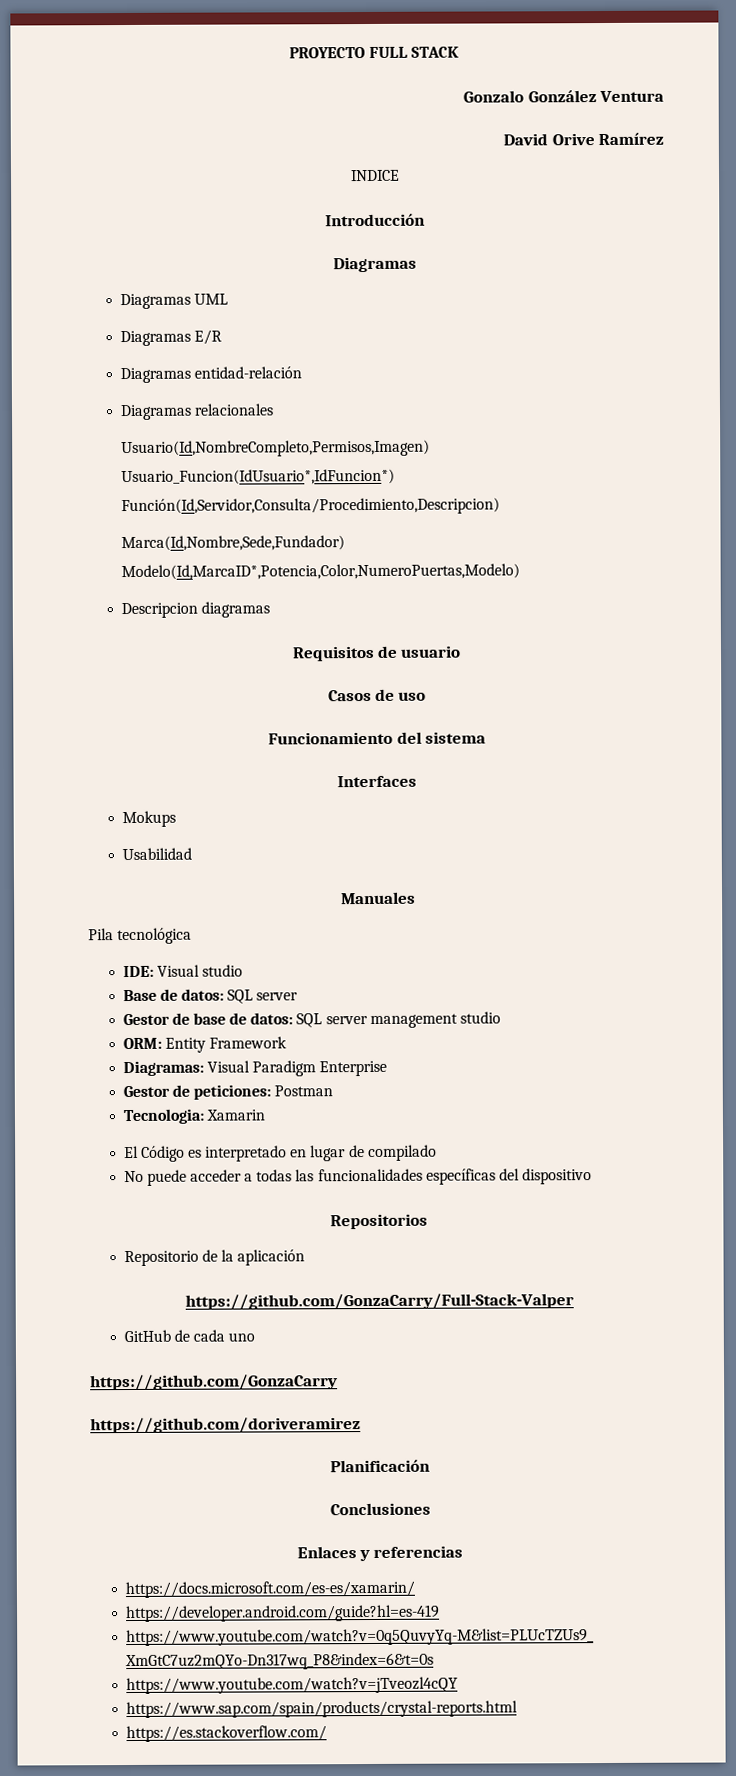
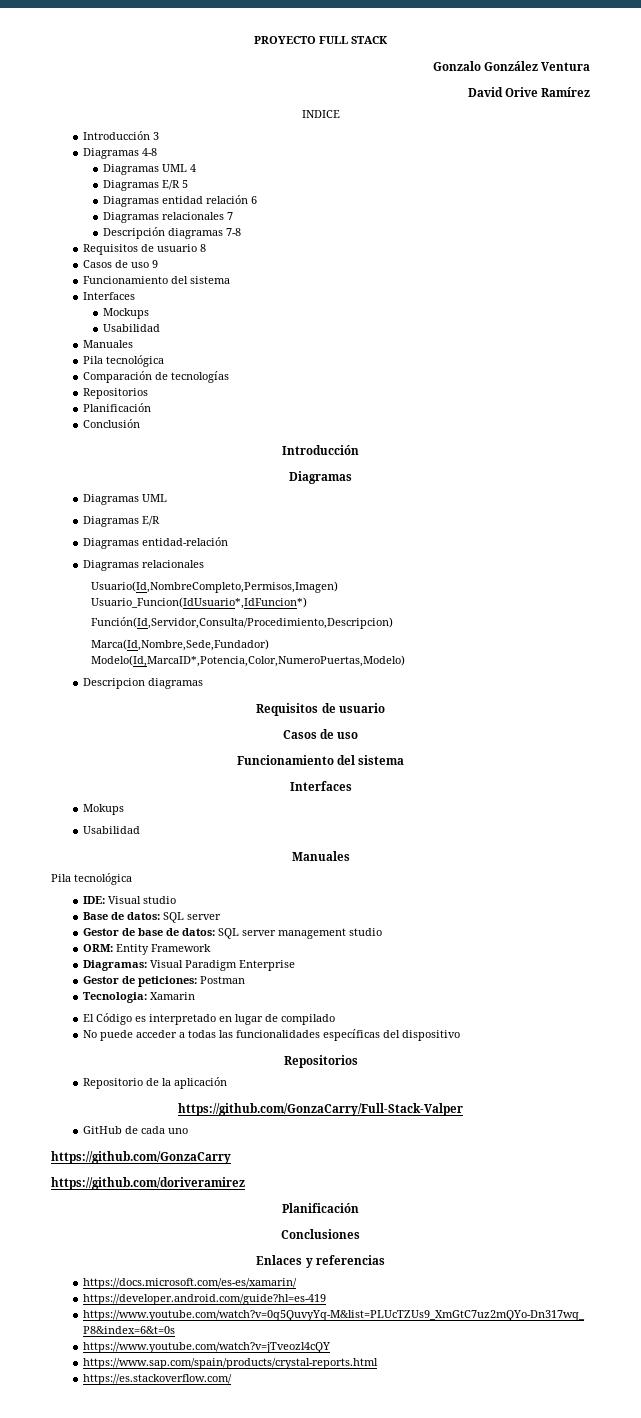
+ Introducción 3
+ Diagramas 4-8
+ Diagramas UML 4
+ Diagramas E/R 5
+ Diagramas entidad relación 6
+ Diagramas relacionales 7
+ Descripción diagramas 7-8
+ Requisitos de usuario 8
+ Casos de uso 9
+ Funcionamiento del sistema
+ Interfaces
+ Mockups
+ Usabilidad
+ Manuales
+ Pila tecnológica
+ Comparación de tecnologías
+ Repositorios
+ Planificación
+ Conclusión

